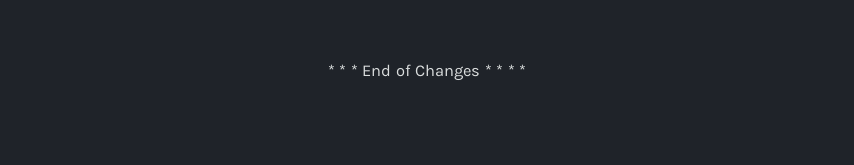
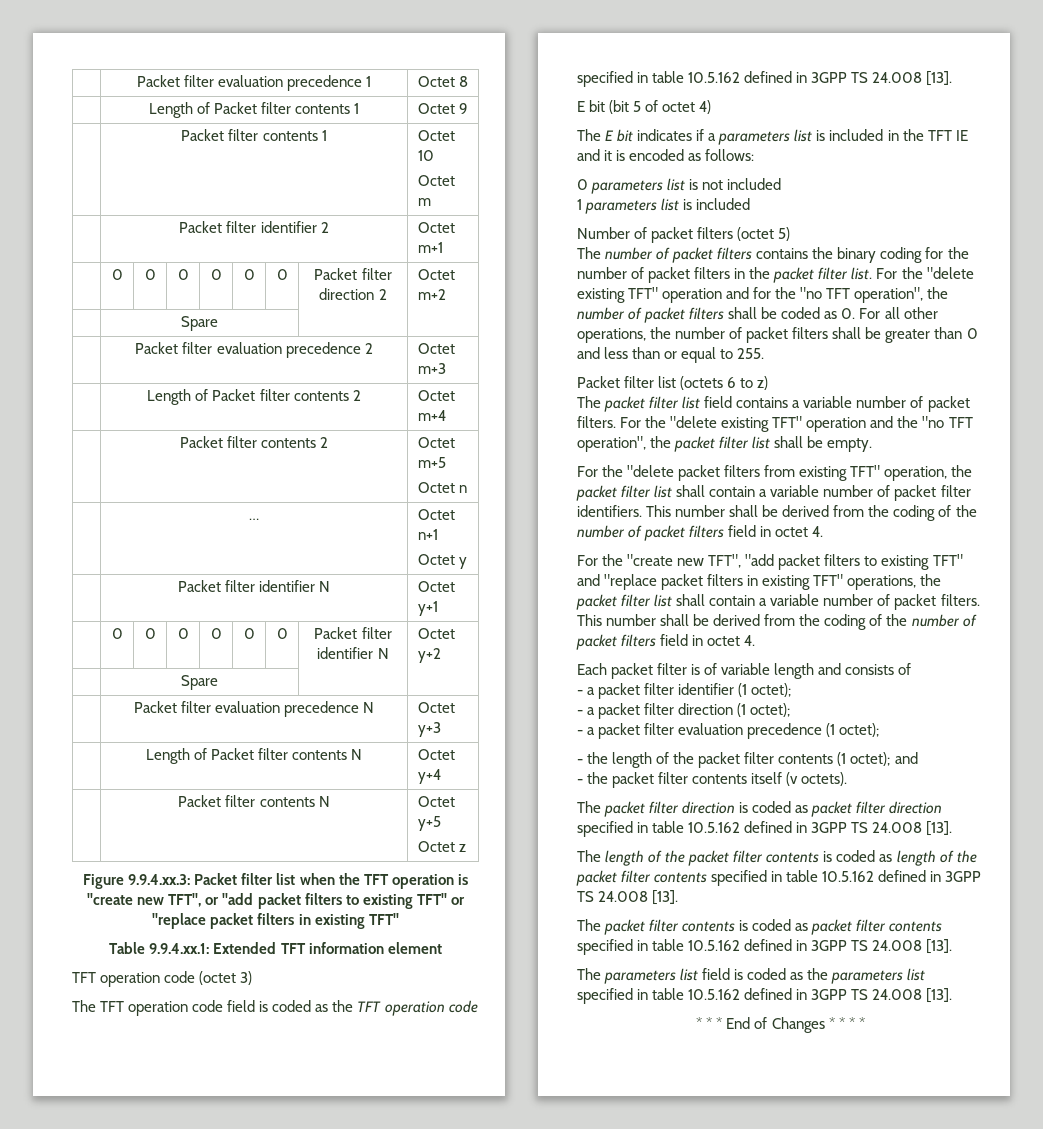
+ | Packet filter evaluation precedence 1 | Octet 8
+ | Length of Packet filter contents 1 | Octet 9
+ | Packet filter contents 1 | Octet 10
+ Octet m
+ | Packet filter identifier 2 | Octet m+1
+ | 0 | 0 | 0 | 0 | 0 | 0 | Packet filter direction 2 | Octet m+2
+ | Spare | |
+ | Packet filter evaluation precedence 2 | Octet m+3
+ | Length of Packet filter contents 2 | Octet m+4
+ | Packet filter contents 2 | Octet m+5
+ Octet n
+ | … | Octet n+1
+ Octet y
+ | Packet filter identifier N | Octet y+1
+ | 0 | 0 | 0 | 0 | 0 | 0 | Packet filter identifier N | Octet y+2
+ | Spare | |
+ | Packet filter evaluation precedence N | Octet y+3
+ | Length of Packet filter contents N | Octet y+4
+ | Packet filter contents N | Octet y+5
+ Octet z
+ Figure 9.9.4.xx.3: Packet filter list when the TFT operation is "create new TFT", or "add packet filters to existing TFT" or "replace packet filters in existing TFT"
+ Table 9.9.4.xx.1: Extended TFT information element
+ TFT operation code (octet 3)
+ The TFT operation code field is coded as the TFT operation code specified in table 10.5.162 defined in 3GPP TS 24.008 [13].
+ E bit (bit 5 of octet 4)
+ The E bit indicates if a parameters list is included in the TFT IE and it is encoded as follows:
+ 0 parameters list is not included
+ 1 parameters list is included
+ Number of packet filters (octet 5)
+ The number of packet filters contains the binary coding for the number of packet filters in the packet filter list. For the "delete existing TFT" operation and for the "no TFT operation", the number of packet filters shall be coded as 0. For all other operations, the number of packet filters shall be greater than 0 and less than or equal to 255.
+ Packet filter list (octets 6 to z)
+ The packet filter list field contains a variable number of packet filters. For the "delete existing TFT" operation and the "no TFT operation", the packet filter list shall be empty.
+ For the "delete packet filters from existing TFT" operation, the packet filter list shall contain a variable number of packet filter identifiers. This number shall be derived from the coding of the number of packet filters field in octet 4.
+ For the "create new TFT", "add packet filters to existing TFT" and "replace packet filters in existing TFT" operations, the packet filter list shall contain a variable number of packet filters. This number shall be derived from the coding of the number of packet filters field in octet 4.
+ Each packet filter is of variable length and consists of
+ - a packet filter identifier (1 octet);
+ - a packet filter direction (1 octet);
+ - a packet filter evaluation precedence (1 octet);
+ - the length of the packet filter contents (1 octet); and
+ - the packet filter contents itself (v octets).
+ The packet filter direction is coded as packet filter direction specified in table 10.5.162 defined in 3GPP TS 24.008 [13].
+ The length of the packet filter contents is coded as length of the packet filter contents specified in table 10.5.162 defined in 3GPP TS 24.008 [13].
+ The packet filter contents is coded as packet filter contents specified in table 10.5.162 defined in 3GPP TS 24.008 [13].
+ The parameters list field is coded as the parameters list specified in table 10.5.162 defined in 3GPP TS 24.008 [13].

